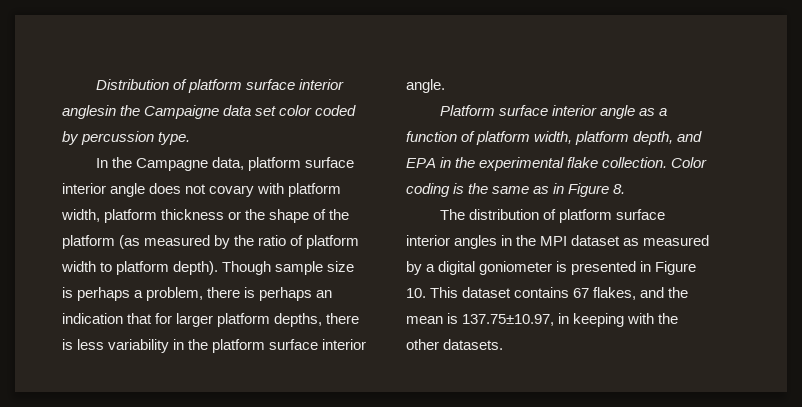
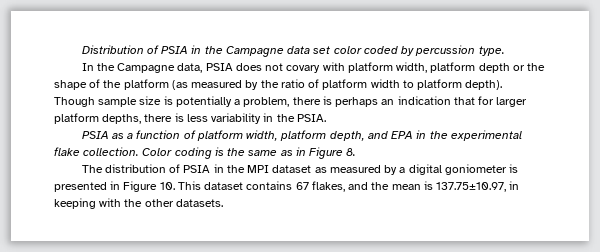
- Distribution of platform surface interior anglesin the Campaigne data set color coded by percussion type.
+ Distribution of PSIA in the Campagne data set color coded by percussion type.
- In the Campagne data, platform surface interior angle does not covary with platform width, platform thickness or the shape of the platform (as measured by the ratio of platform width to platform depth).
+ In the Campagne data, PSIA does not covary with platform width, platform depth or the shape of the platform (as measured by the ratio of platform width to platform depth).
- Though sample size is perhaps a problem, there is perhaps an indication that for larger platform depths, there is less variability in the platform surface interior angle.
- Platform surface interior angle as a function of platform width, platform depth, and EPA in the experimental flake collection.
+ Though sample size is potentially a problem, there is perhaps an indication that for larger platform depths, there is less variability in the PSIA.
+ PSIA as a function of platform width, platform depth, and EPA in the experimental flake collection.
- The distribution of platform surface interior angles in the MPI dataset as measured by a digital goniometer is presented in Figure 10. This dataset contains 67 flakes, and the mean is 137.75±10.97, in keeping with the other datasets.
+ The distribution of PSIA in the MPI dataset as measured by a digital goniometer is presented in Figure 10. This dataset contains 67 flakes, and the mean is 137.75±10.97, in keeping with the other datasets.

